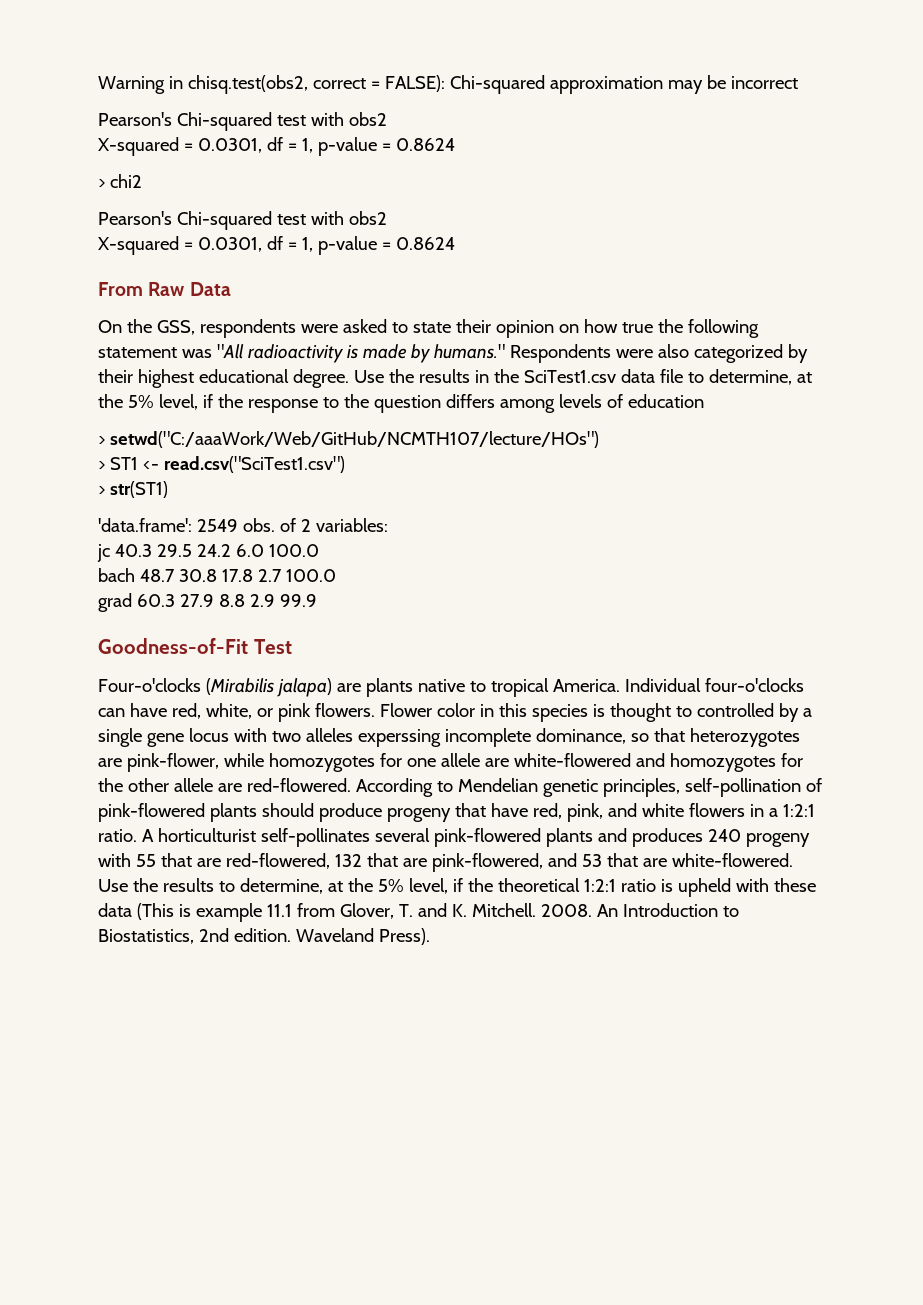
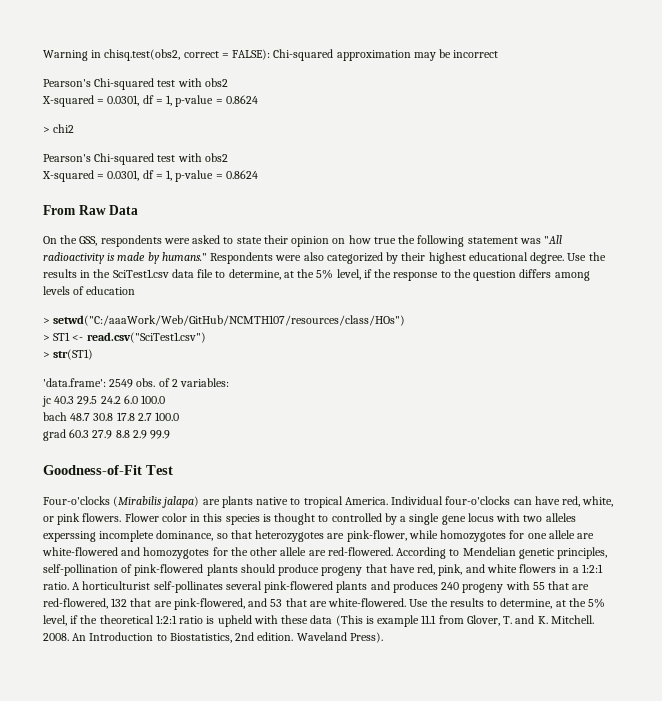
- > setwd("C:/aaaWork/Web/GitHub/NCMTH107/lecture/HOs")
+ > setwd("C:/aaaWork/Web/GitHub/NCMTH107/resources/class/HOs")

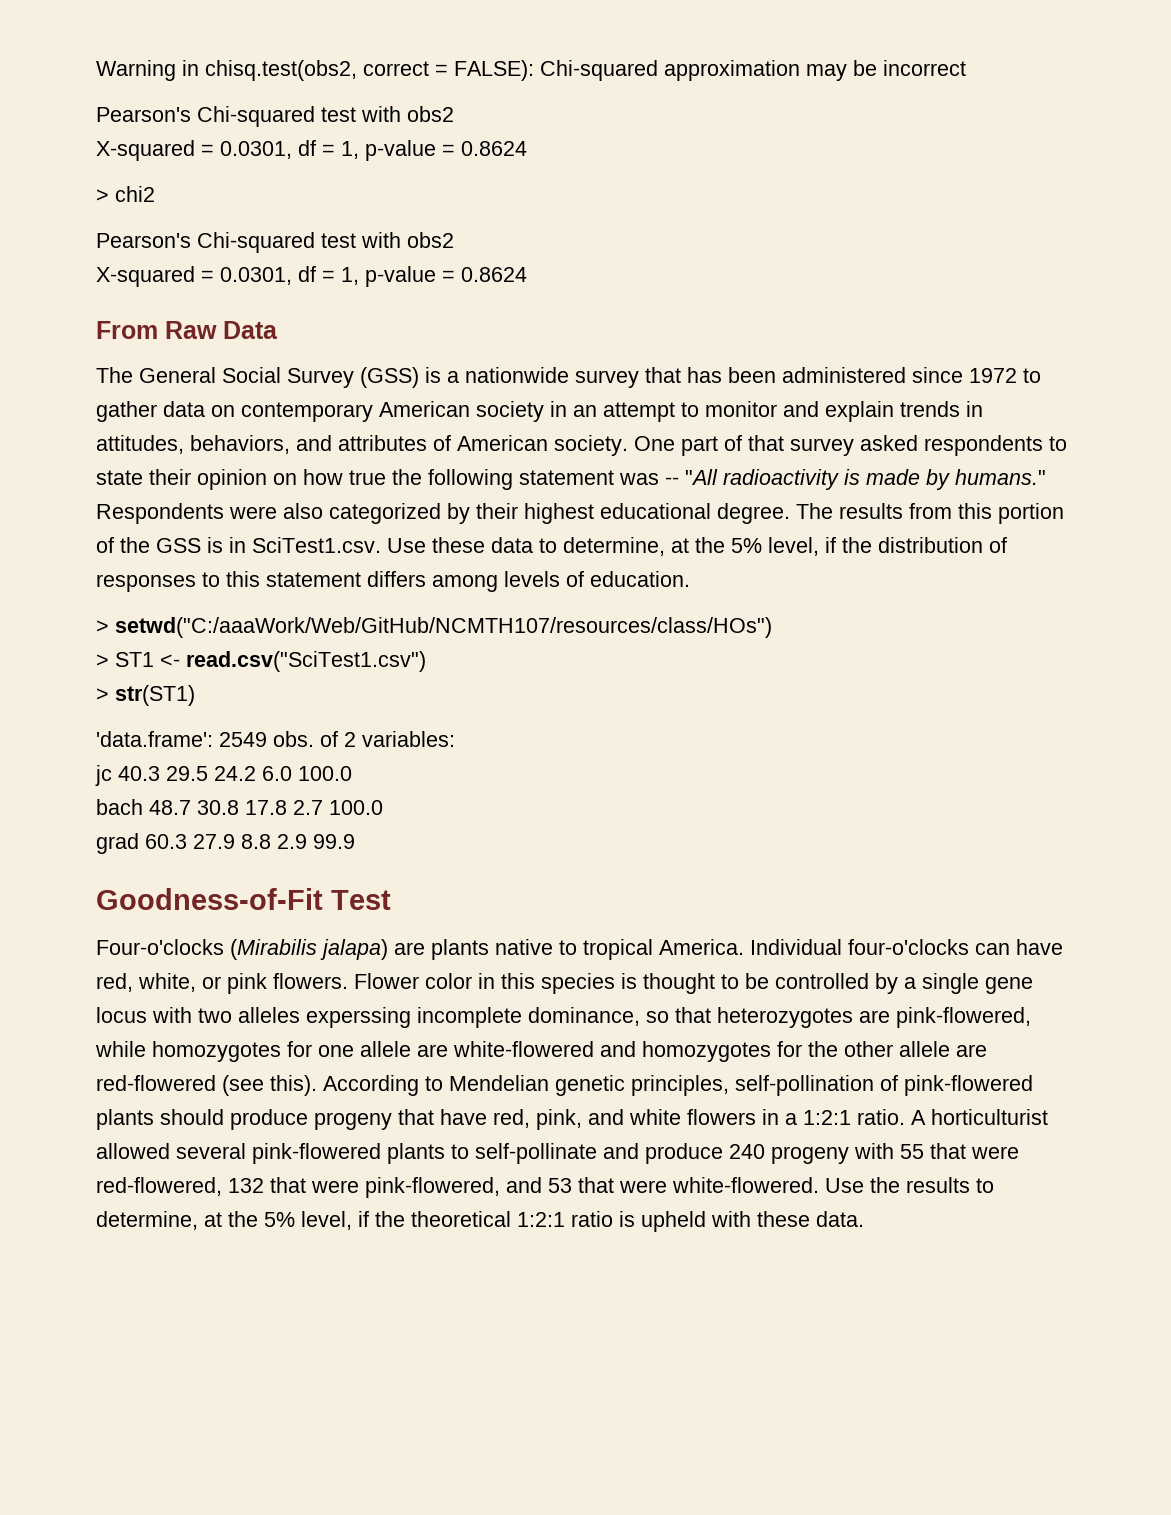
- On the GSS, respondents were asked to state their opinion on how true the following statement was "All radioactivity is made by humans."
+ The General Social Survey (GSS) is a nationwide survey that has been administered since 1972 to gather data on contemporary American society in an attempt to monitor and explain trends in attitudes, behaviors, and attributes of American society. One part of that survey asked respondents to state their opinion on how true the following statement was -- "All radioactivity is made by humans."
- Use the results in the SciTest1.csv data file to determine, at the 5% level, if the response to the question differs among levels of education
+ The results from this portion of the GSS is in SciTest1.csv. Use these data to determine, at the 5% level, if the distribution of responses to this statement differs among levels of education.
- Flower color in this species is thought to controlled by a single gene locus with two alleles experssing incomplete dominance, so that heterozygotes are pink-flower, while homozygotes for one allele are white-flowered and homozygotes for the other allele are red-flowered.
+ Flower color in this species is thought to be controlled by a single gene locus with two alleles experssing incomplete dominance, so that heterozygotes are pink-flowered, while homozygotes for one allele are white-flowered and homozygotes for the other allele are red-flowered (see this).
- A horticulturist self-pollinates several pink-flowered plants and produces 240 progeny with 55 that are red-flowered, 132 that are pink-flowered, and 53 that are white-flowered.
+ A horticulturist allowed several pink-flowered plants to self-pollinate and produce 240 progeny with 55 that were red-flowered, 132 that were pink-flowered, and 53 that were white-flowered.
- Use the results to determine, at the 5% level, if the theoretical 1:2:1 ratio is upheld with these data (This is example 11.1 from Glover, T. and K. Mitchell. 2008. An Introduction to Biostatistics, 2nd edition. Waveland Press).
+ Use the results to determine, at the 5% level, if the theoretical 1:2:1 ratio is upheld with these data.

